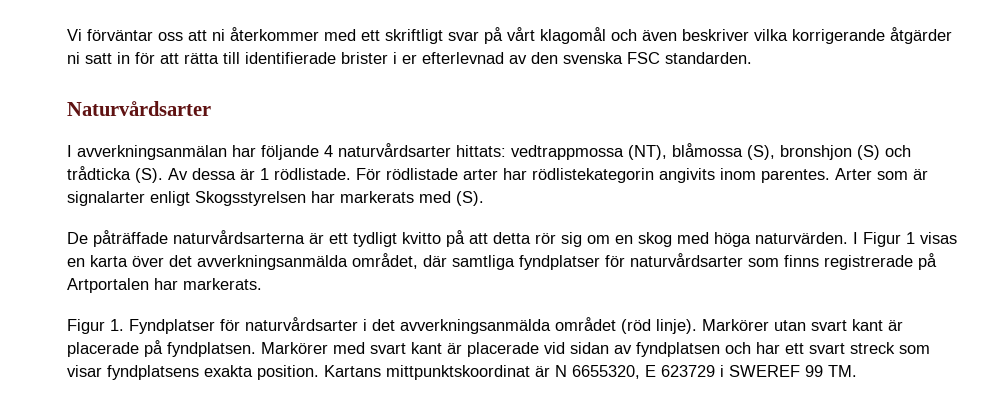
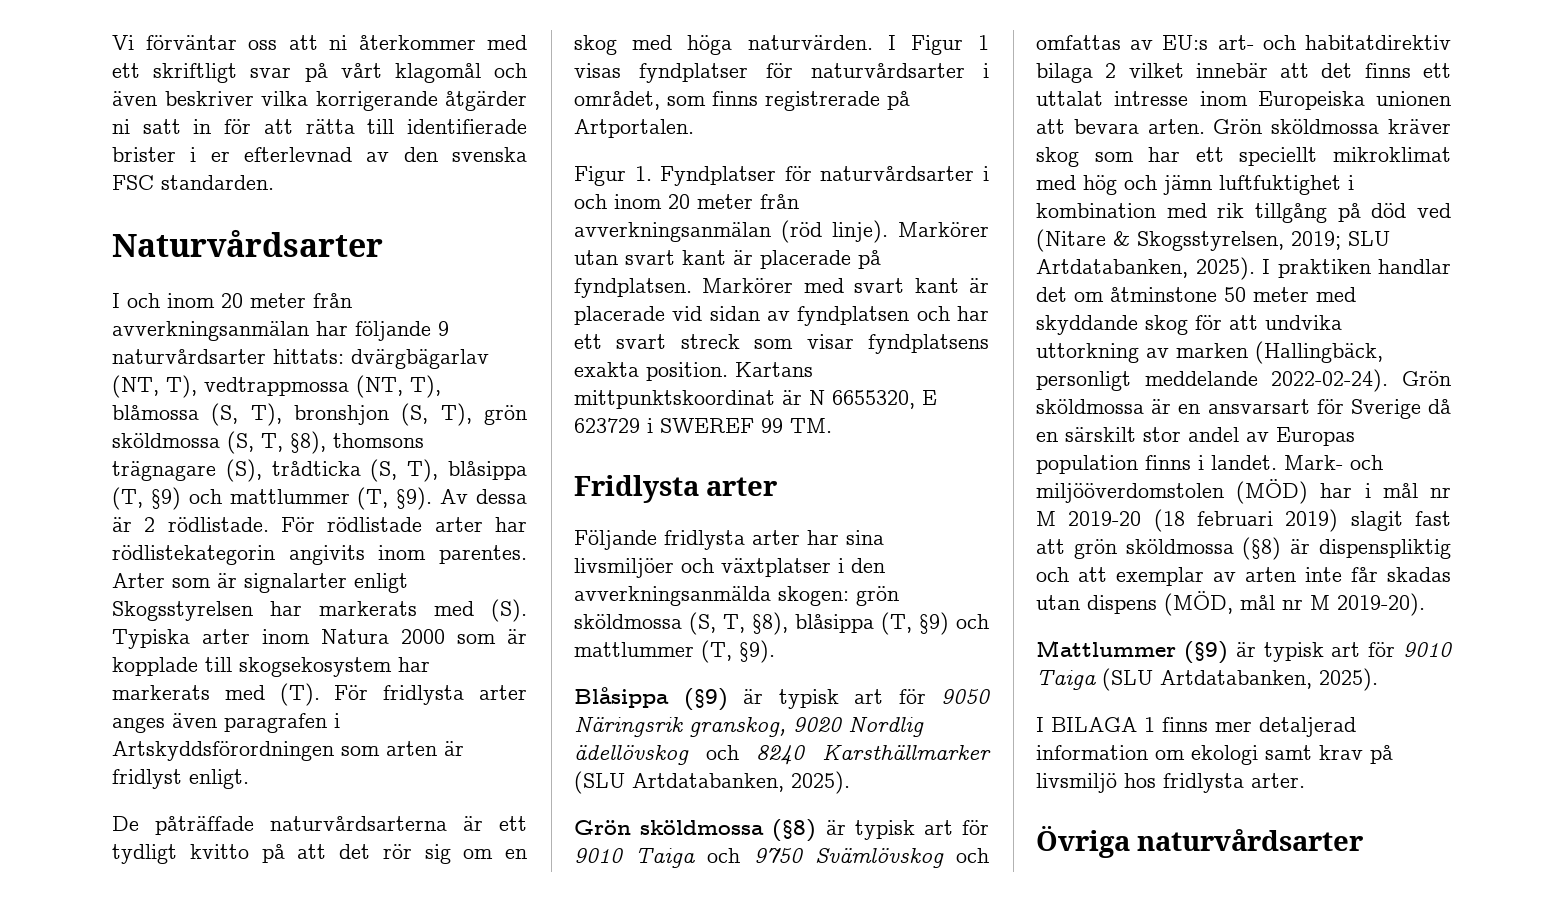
- I avverkningsanmälan har följande 4 naturvårdsarter hittats: vedtrappmossa (NT), blåmossa (S), bronshjon (S) och trådticka (S). Av dessa är 1 rödlistade.
+ I och inom 20 meter från avverkningsanmälan har följande 9 naturvårdsarter hittats: dvärgbägarlav (NT, T), vedtrappmossa (NT, T), blåmossa (S, T), bronshjon (S, T), grön sköldmossa (S, T, §8), thomsons trägnagare (S), trådticka (S, T), blåsippa (T, §9) och mattlummer (T, §9). Av dessa är 2 rödlistade.
- Arter som är signalarter enligt Skogsstyrelsen har markerats med (S).
+ Arter som är signalarter enligt Skogsstyrelsen har markerats med (S). Typiska arter inom Natura 2000 som är kopplade till skogsekosystem har markerats med (T). För fridlysta arter anges även paragrafen i Artskyddsförordningen som arten är fridlyst enligt.
- De påträffade naturvårdsarterna är ett tydligt kvitto på att detta rör sig om en skog med höga naturvärden.
+ De påträffade naturvårdsarterna är ett tydligt kvitto på att det rör sig om en skog med höga naturvärden.
- I Figur 1 visas en karta över det avverkningsanmälda området, där samtliga fyndplatser för naturvårdsarter som finns registrerade på Artportalen har markerats.
+ I Figur 1 visas fyndplatser för naturvårdsarter i området, som finns registrerade på Artportalen.
- Figur 1. Fyndplatser för naturvårdsarter i det avverkningsanmälda området (röd linje).
+ Figur 1. Fyndplatser för naturvårdsarter i och inom 20 meter från avverkningsanmälan (röd linje).
+ Fridlysta arter
+ Följande fridlysta arter har sina livsmiljöer och växtplatser i den avverkningsanmälda skogen: grön sköldmossa (S, T, §8), blåsippa (T, §9) och mattlummer (T, §9).
+ Blåsippa (§9) är typisk art för 9050 Näringsrik granskog, 9020 Nordlig ädellövskog och 8240 Karsthällmarker (SLU Artdatabanken, 2025).
+ Grön sköldmossa (§8) är typisk art för 9010 Taiga och 9750 Svämlövskog och omfattas av EU:s art- och habitatdirektiv bilaga 2 vilket innebär att det finns ett uttalat intresse inom Europeiska unionen att bevara arten. Grön sköldmossa kräver skog som har ett speciellt mikroklimat med hög och jämn luftfuktighet i kombination med rik tillgång på död ved (Nitare & Skogsstyrelsen, 2019; SLU Artdatabanken, 2025). I praktiken handlar det om åtminstone 50 meter med skyddande skog för att undvika uttorkning av marken (Hallingbäck, personligt meddelande 2022-02-24). Grön sköldmossa är en ansvarsart för Sverige då en särskilt stor andel av Europas population finns i landet. Mark- och miljööverdomstolen (MÖD) har i mål nr M 2019-20 (18 februari 2019) slagit fast att grön sköldmossa (§8) är dispenspliktig och att exemplar av arten inte får skadas utan dispens (MÖD, mål nr M 2019-20).
+ Mattlummer (§9) är typisk art för 9010 Taiga (SLU Artdatabanken, 2025).
+ I BILAGA 1 finns mer detaljerad information om ekologi samt krav på livsmiljö hos fridlysta arter.
+ Övriga naturvårdsarter

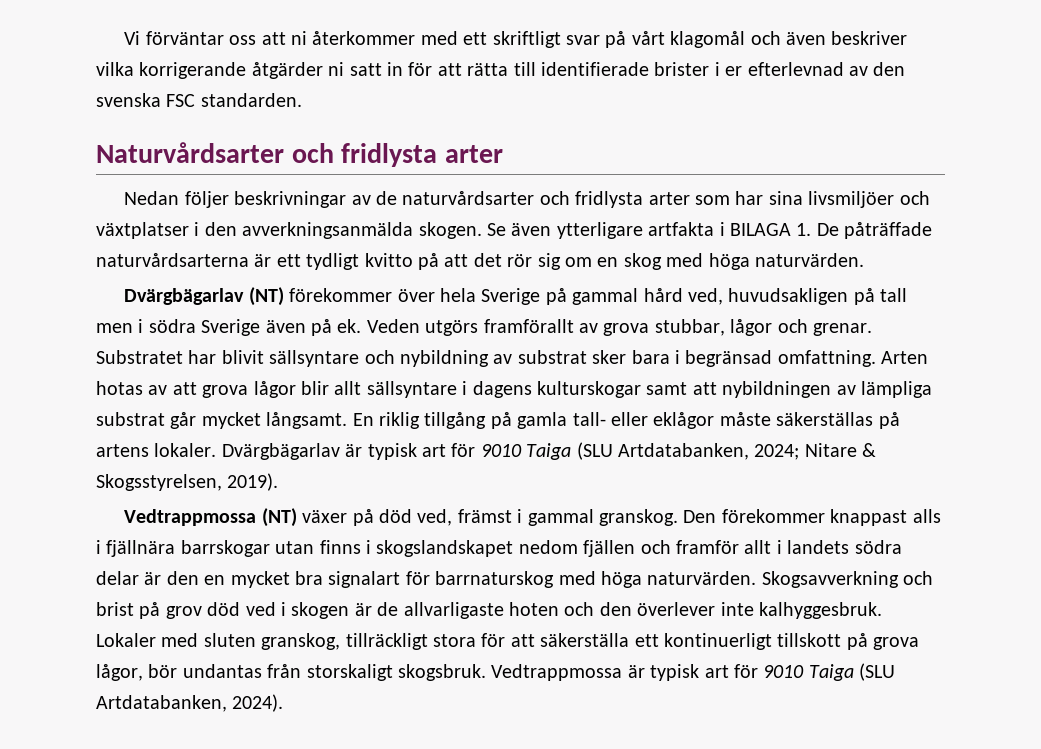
- Naturvårdsarter
- I och inom 20 meter från avverkningsanmälan har följande 9 naturvårdsarter hittats: dvärgbägarlav (NT, T), vedtrappmossa (NT, T), blåmossa (S, T), bronshjon (S, T), grön sköldmossa (S, T, §8), thomsons trägnagare (S), trådticka (S, T), blåsippa (T, §9) och mattlummer (T, §9). Av dessa är 2 rödlistade. För rödlistade arter har rödlistekategorin angivits inom parentes. Arter som är signalarter enligt Skogsstyrelsen har markerats med (S). Typiska arter inom Natura 2000 som är kopplade till skogsekosystem har markerats med (T). För fridlysta arter anges även paragrafen i Artskyddsförordningen som arten är fridlyst enligt.
- De påträffade naturvårdsarterna är ett tydligt kvitto på att det rör sig om en skog med höga naturvärden. I Figur 1 visas fyndplatser för naturvårdsarter i området, som finns registrerade på Artportalen.
- Figur 1. Fyndplatser för naturvårdsarter i och inom 20 meter från avverkningsanmälan (röd linje). Markörer utan svart kant är placerade på fyndplatsen. Markörer med svart kant är placerade vid sidan av fyndplatsen och har ett svart streck som visar fyndplatsens exakta position. Kartans mittpunktskoordinat är N 6655320, E 623729 i SWEREF 99 TM.
- Fridlysta arter
- Följande fridlysta arter har sina livsmiljöer och växtplatser i den avverkningsanmälda skogen: grön sköldmossa (S, T, §8), blåsippa (T, §9) och mattlummer (T, §9).
- Blåsippa (§9) är typisk art för 9050 Näringsrik granskog, 9020 Nordlig ädellövskog och 8240 Karsthällmarker (SLU Artdatabanken, 2025).
- Grön sköldmossa (§8) är typisk art för 9010 Taiga och 9750 Svämlövskog och omfattas av EU:s art- och habitatdirektiv bilaga 2 vilket innebär att det finns ett uttalat intresse inom Europeiska unionen att bevara arten. Grön sköldmossa kräver skog som har ett speciellt mikroklimat med hög och jämn luftfuktighet i kombination med rik tillgång på död ved (Nitare & Skogsstyrelsen, 2019; SLU Artdatabanken, 2025). I praktiken handlar det om åtminstone 50 meter med skyddande skog för att undvika uttorkning av marken (Hallingbäck, personligt meddelande 2022-02-24). Grön sköldmossa är en ansvarsart för Sverige då en särskilt stor andel av Europas population finns i landet. Mark- och miljööverdomstolen (MÖD) har i mål nr M 2019-20 (18 februari 2019) slagit fast att grön sköldmossa (§8) är dispenspliktig och att exemplar av arten inte får skadas utan dispens (MÖD, mål nr M 2019-20).
- Mattlummer (§9) är typisk art för 9010 Taiga (SLU Artdatabanken, 2025).
- I BILAGA 1 finns mer detaljerad information om ekologi samt krav på livsmiljö hos fridlysta arter.
- Övriga naturvårdsarter
+ Naturvårdsarter och fridlysta arter
+ Nedan följer beskrivningar av de naturvårdsarter och fridlysta arter som har sina livsmiljöer och växtplatser i den avverkningsanmälda skogen. Se även ytterligare artfakta i BILAGA 1. De påträffade naturvårdsarterna är ett tydligt kvitto på att det rör sig om en skog med höga naturvärden.
+ Dvärgbägarlav (NT) förekommer över hela Sverige på gammal hård ved, huvudsakligen på tall men i södra Sverige även på ek. Veden utgörs framförallt av grova stubbar, lågor och grenar. Substratet har blivit sällsyntare och nybildning av substrat sker bara i begränsad omfattning. Arten hotas av att grova lågor blir allt sällsyntare i dagens kulturskogar samt att nybildningen av lämpliga substrat går mycket långsamt. En riklig tillgång på gamla tall- eller eklågor måste säkerställas på artens lokaler. Dvärgbägarlav är typisk art för 9010 Taiga (SLU Artdatabanken, 2024; Nitare & Skogsstyrelsen, 2019).
+ Vedtrappmossa (NT) växer på död ved, främst i gammal granskog. Den förekommer knappast alls i fjällnära barrskogar utan finns i skogslandskapet nedom fjällen och framför allt i landets södra delar är den en mycket bra signalart för barrnaturskog med höga naturvärden. Skogsavverkning och brist på grov död ved i skogen är de allvarligaste hoten och den överlever inte kalhyggesbruk. Lokaler med sluten granskog, tillräckligt stora för att säkerställa ett kontinuerligt tillskott på grova lågor, bör undantas från storskaligt skogsbruk. Vedtrappmossa är typisk art för 9010 Taiga (SLU Artdatabanken, 2024).

